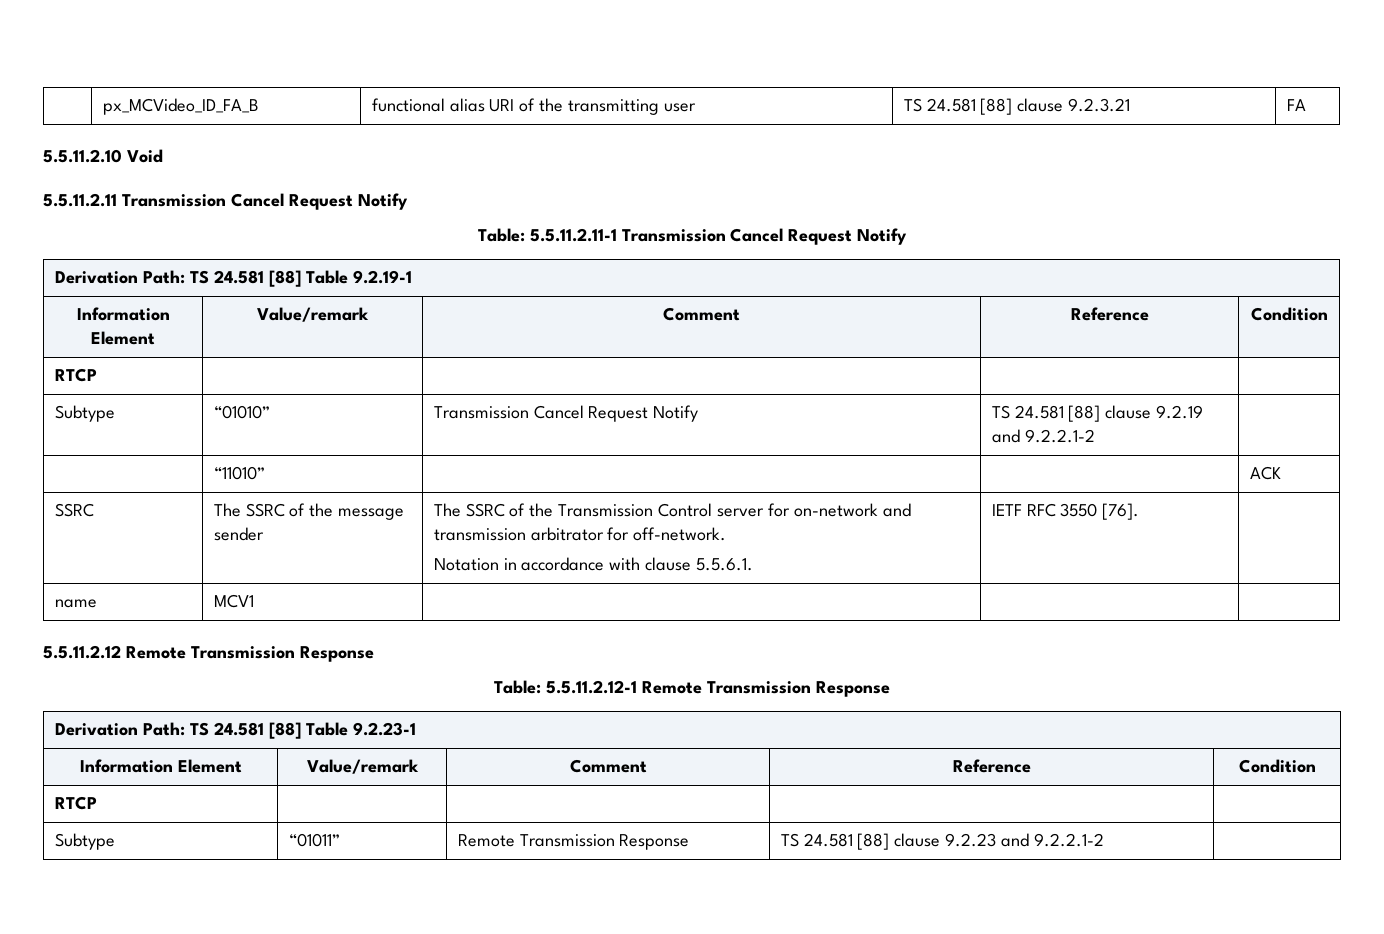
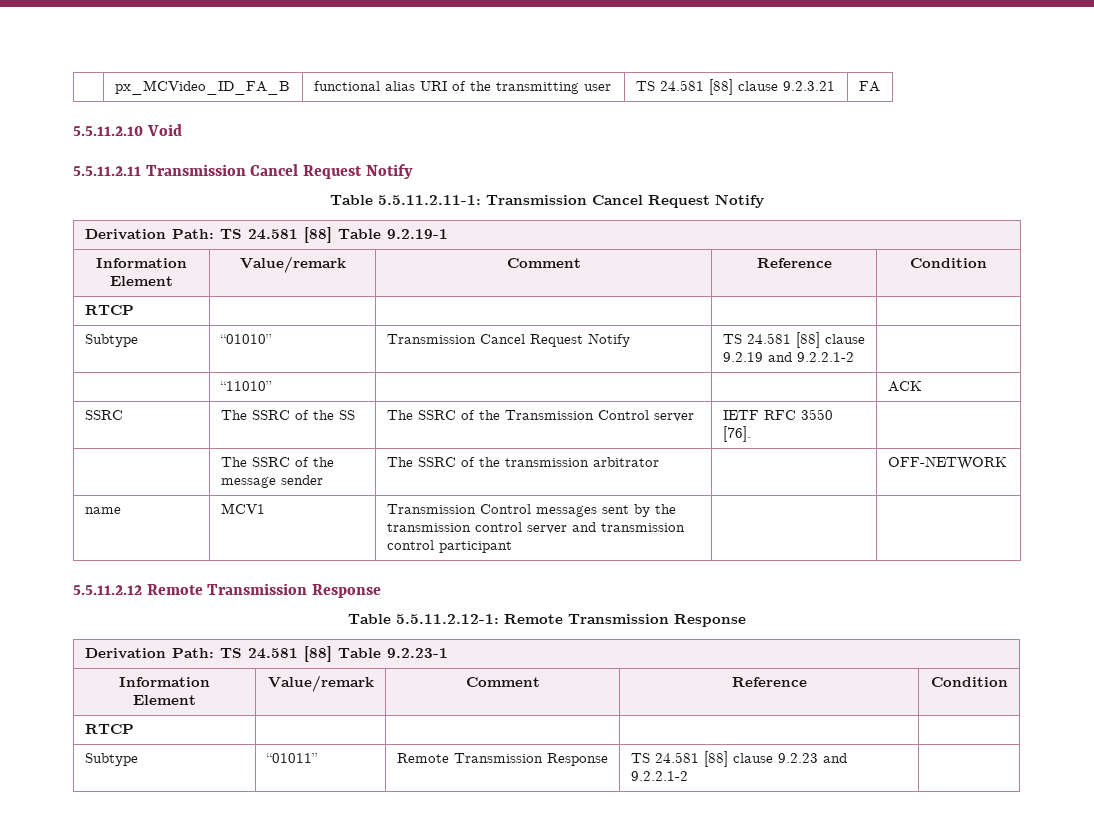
- Table: 5.5.11.2.11-1 Transmission Cancel Request Notify
+ Table 5.5.11.2.11-1: Transmission Cancel Request Notify
- SSRC | The SSRC of the message sender | The SSRC of the Transmission Control server for on-network and transmission arbitrator for off-network.
- Notation in accordance with clause 5.5.6.1. | IETF RFC 3550 [76]. |
- name | MCV1 | | |
+ SSRC | The SSRC of the SS | The SSRC of the Transmission Control server | IETF RFC 3550 [76]. |
+ | The SSRC of the message sender | The SSRC of the transmission arbitrator | | OFF-NETWORK
+ name | MCV1 | Transmission Control messages sent by the transmission control server and transmission control participant | |
- Table: 5.5.11.2.12-1 Remote Transmission Response
+ Table 5.5.11.2.12-1: Remote Transmission Response

